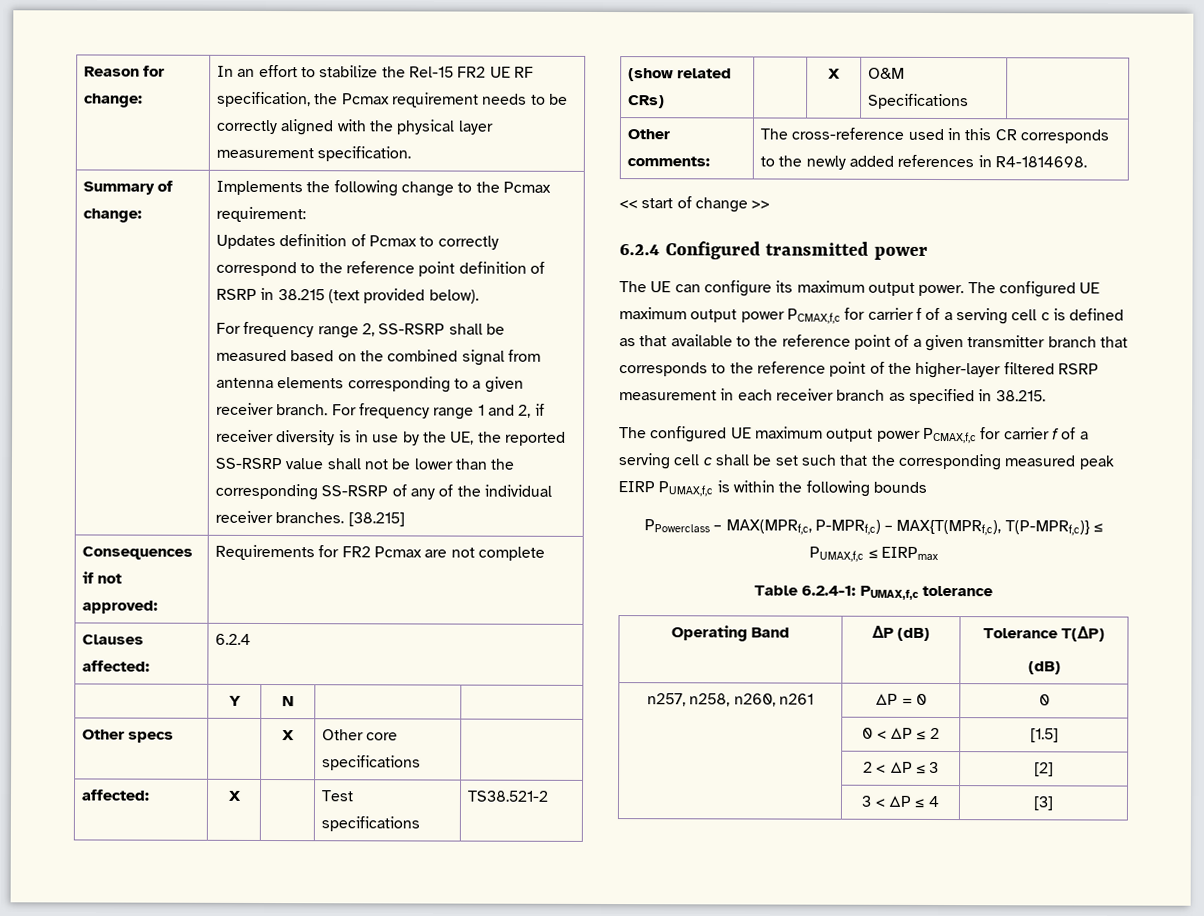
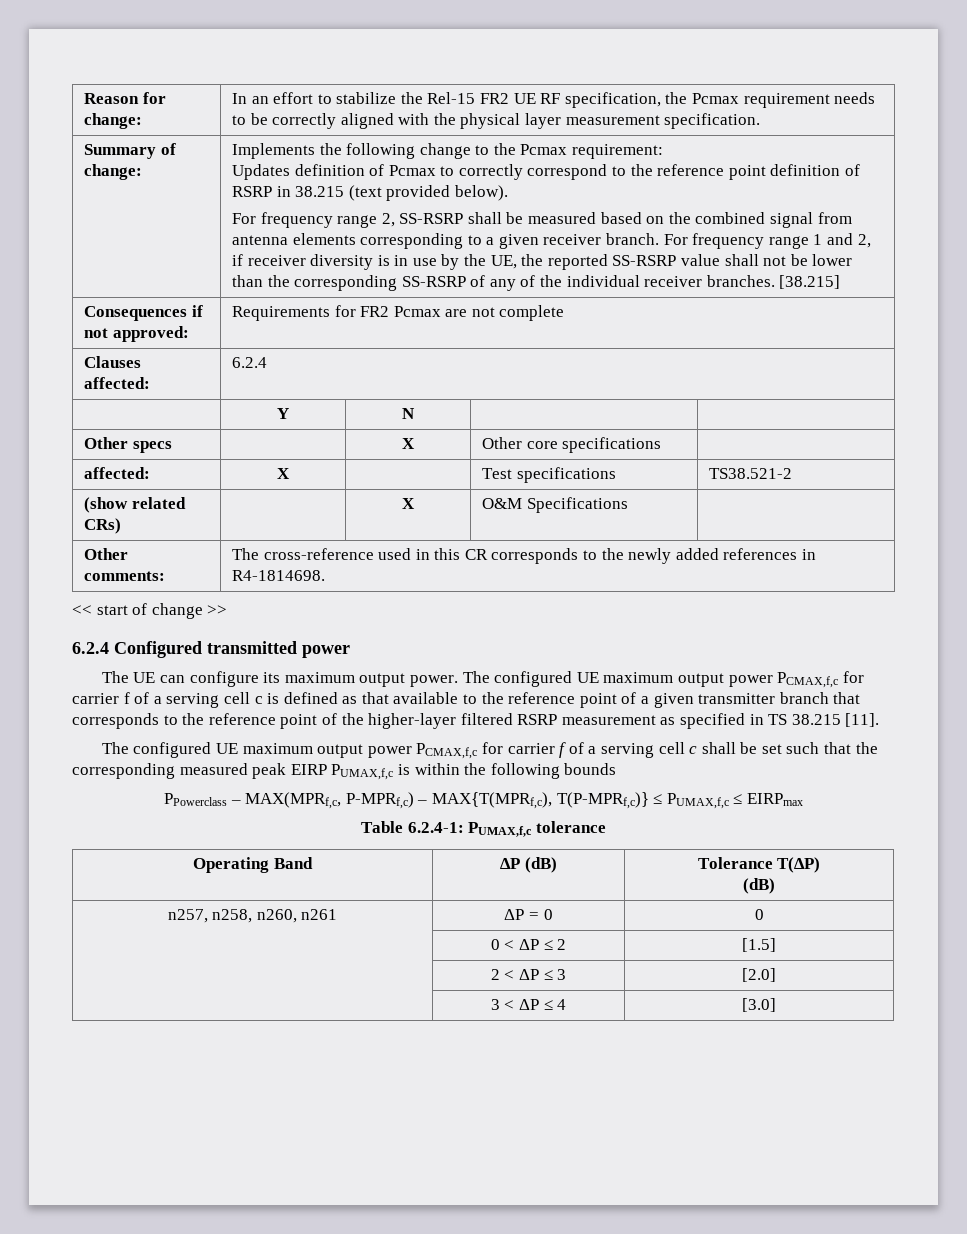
- The configured UE maximum output power PCMAX,f,c for carrier f of a serving cell c is defined as that available to the reference point of a given transmitter branch that corresponds to the reference point of the higher-layer filtered RSRP measurement in each receiver branch as specified in 38.215.
+ The configured UE maximum output power PCMAX,f,c for carrier f of a serving cell c is defined as that available to the reference point of a given transmitter branch that corresponds to the reference point of the higher-layer filtered RSRP measurement as specified in TS 38.215 [11].
- | 2 < ΔP ≤ 3 | [2]
+ | 2 < ΔP ≤ 3 | [2.0]
- | 3 < ΔP ≤ 4 | [3]
+ | 3 < ΔP ≤ 4 | [3.0]

